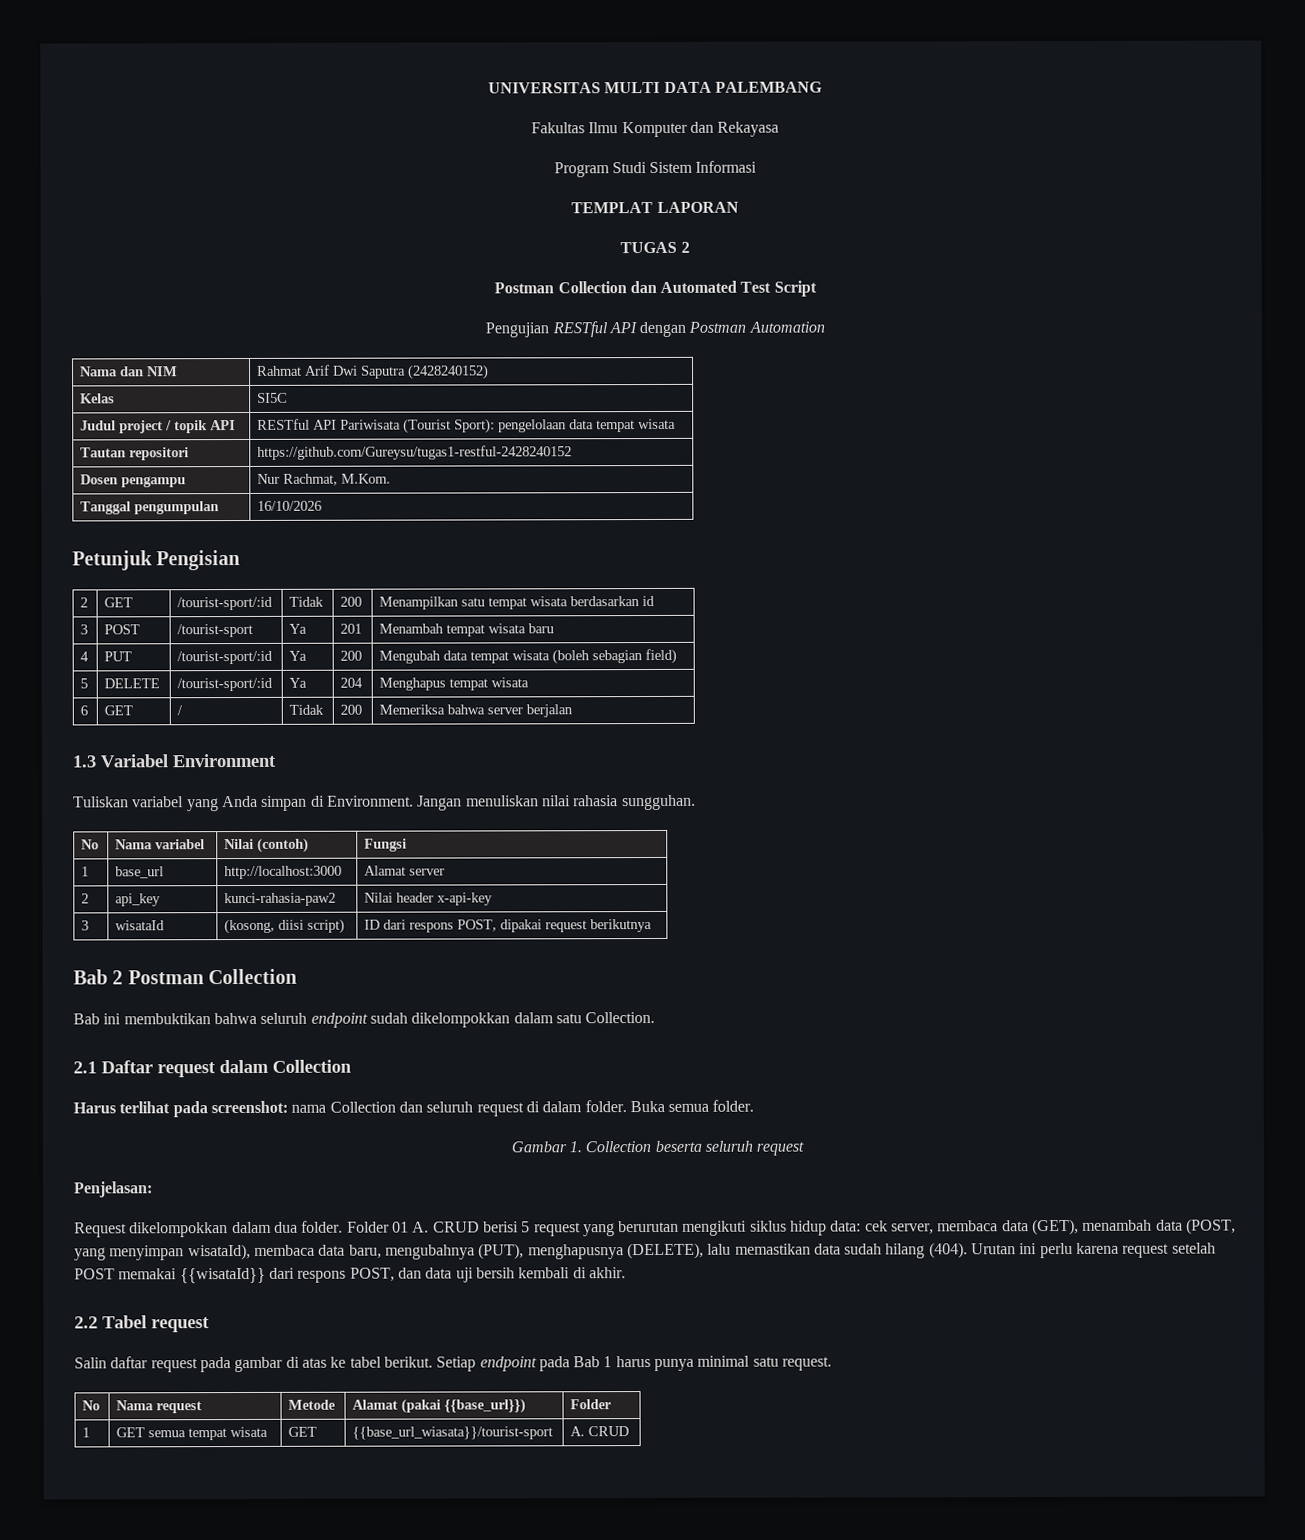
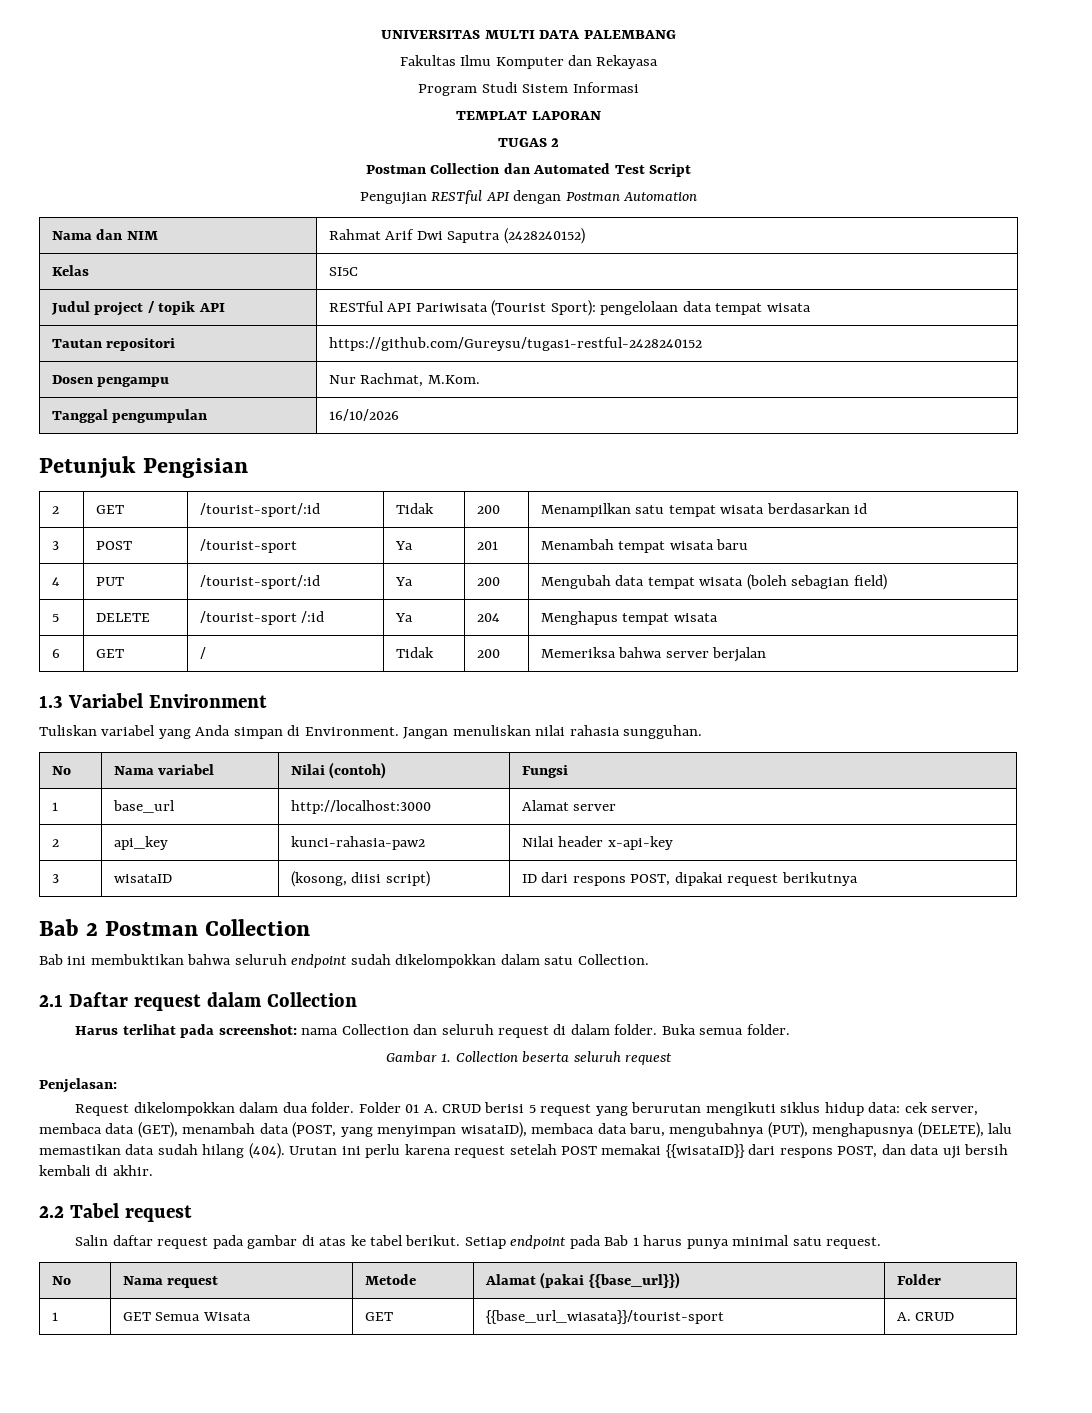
- 5 | DELETE | /tourist-sport/:id | Ya | 204 | Menghapus tempat wisata
+ 5 | DELETE | /tourist-sport /:id | Ya | 204 | Menghapus tempat wisata
- 3 | wisataId | (kosong, diisi script) | ID dari respons POST, dipakai request berikutnya
+ 3 | wisataID | (kosong, diisi script) | ID dari respons POST, dipakai request berikutnya
- Folder 01 A. CRUD berisi 5 request yang berurutan mengikuti siklus hidup data: cek server, membaca data (GET), menambah data (POST, yang menyimpan wisataId), membaca data baru, mengubahnya (PUT), menghapusnya (DELETE), lalu memastikan data sudah hilang (404).
+ Folder 01 A. CRUD berisi 5 request yang berurutan mengikuti siklus hidup data: cek server, membaca data (GET), menambah data (POST, yang menyimpan wisataID), membaca data baru, mengubahnya (PUT), menghapusnya (DELETE), lalu memastikan data sudah hilang (404).
- Urutan ini perlu karena request setelah POST memakai {{wisataId}} dari respons POST, dan data uji bersih kembali di akhir.
+ Urutan ini perlu karena request setelah POST memakai {{wisataID}} dari respons POST, dan data uji bersih kembali di akhir.
- 1 | GET semua tempat wisata | GET | {{base_url_wiasata}}/tourist-sport | A. CRUD
+ 1 | GET Semua Wisata | GET | {{base_url_wiasata}}/tourist-sport | A. CRUD

